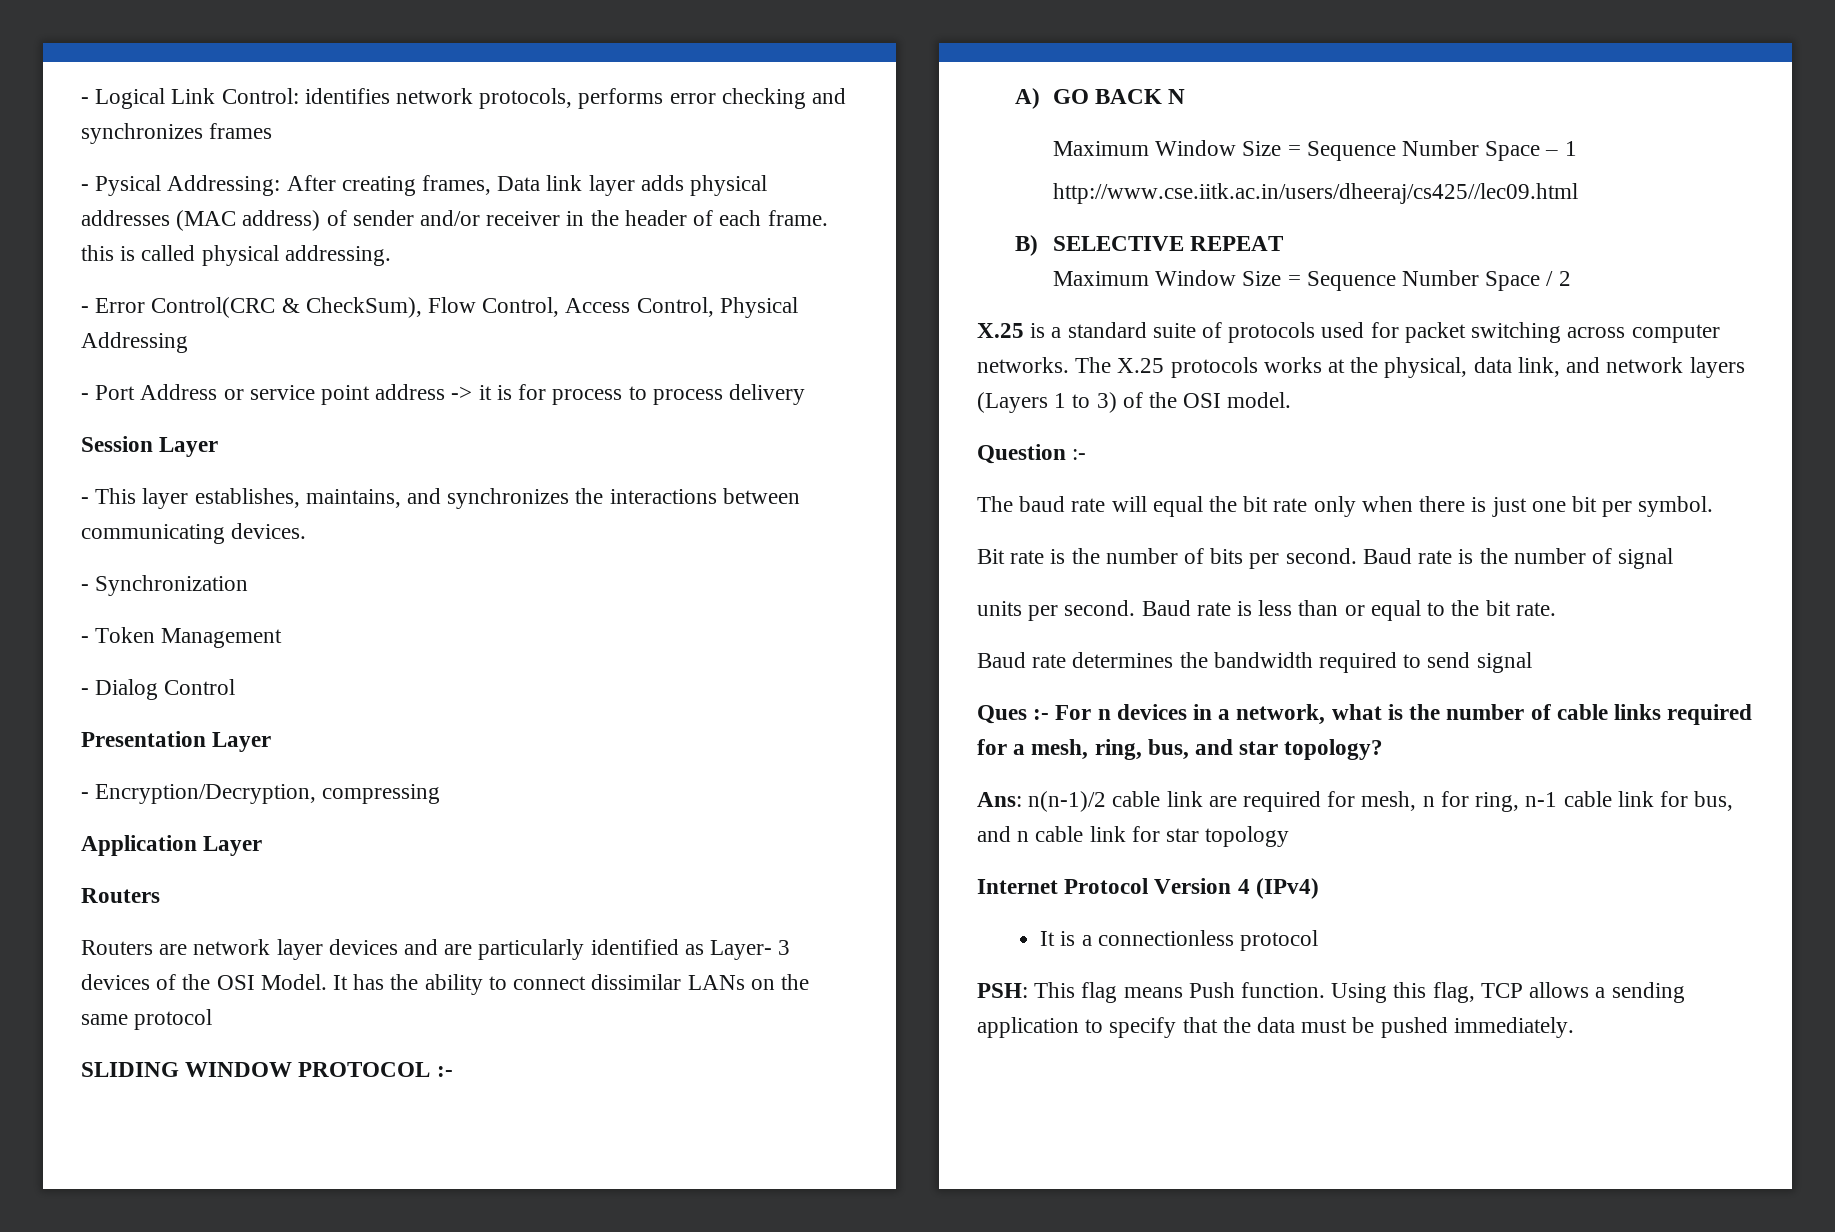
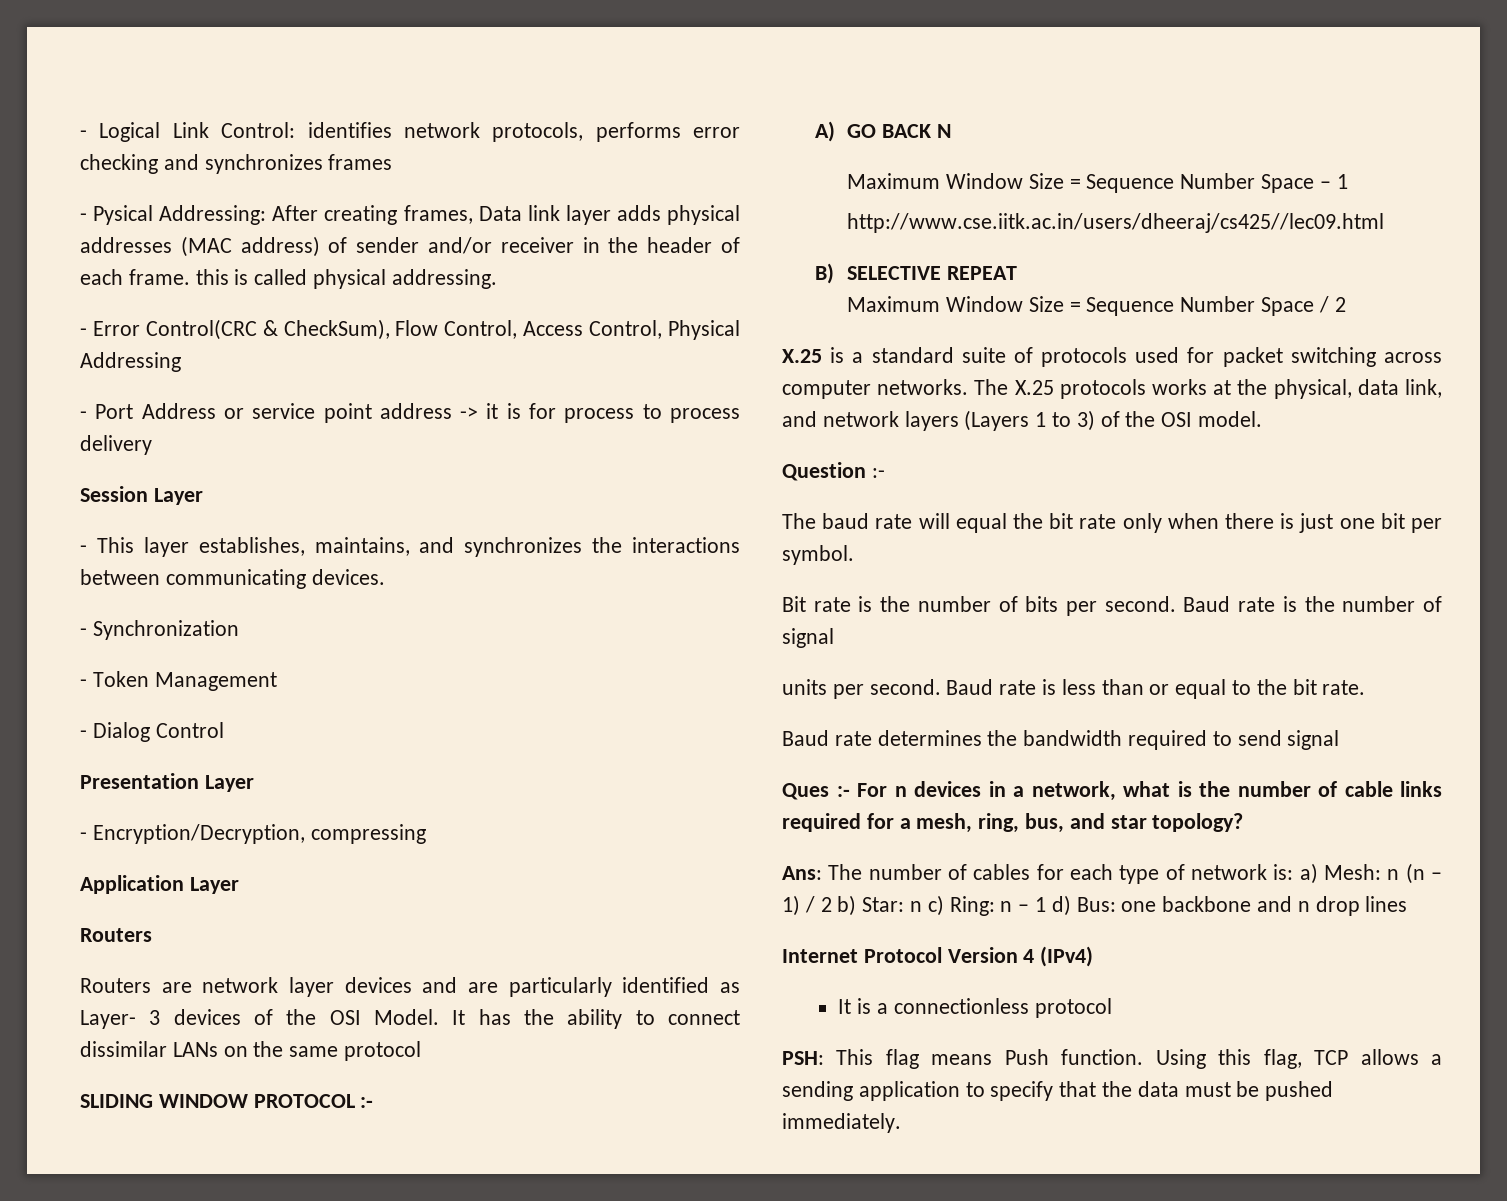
- Ans: n(n-1)/2 cable link are required for mesh, n for ring, n-1 cable link for bus, and n cable link for star topology
+ Ans: The number of cables for each type of network is: a) Mesh: n (n – 1) / 2 b) Star: n c) Ring: n – 1 d) Bus: one backbone and n drop lines

